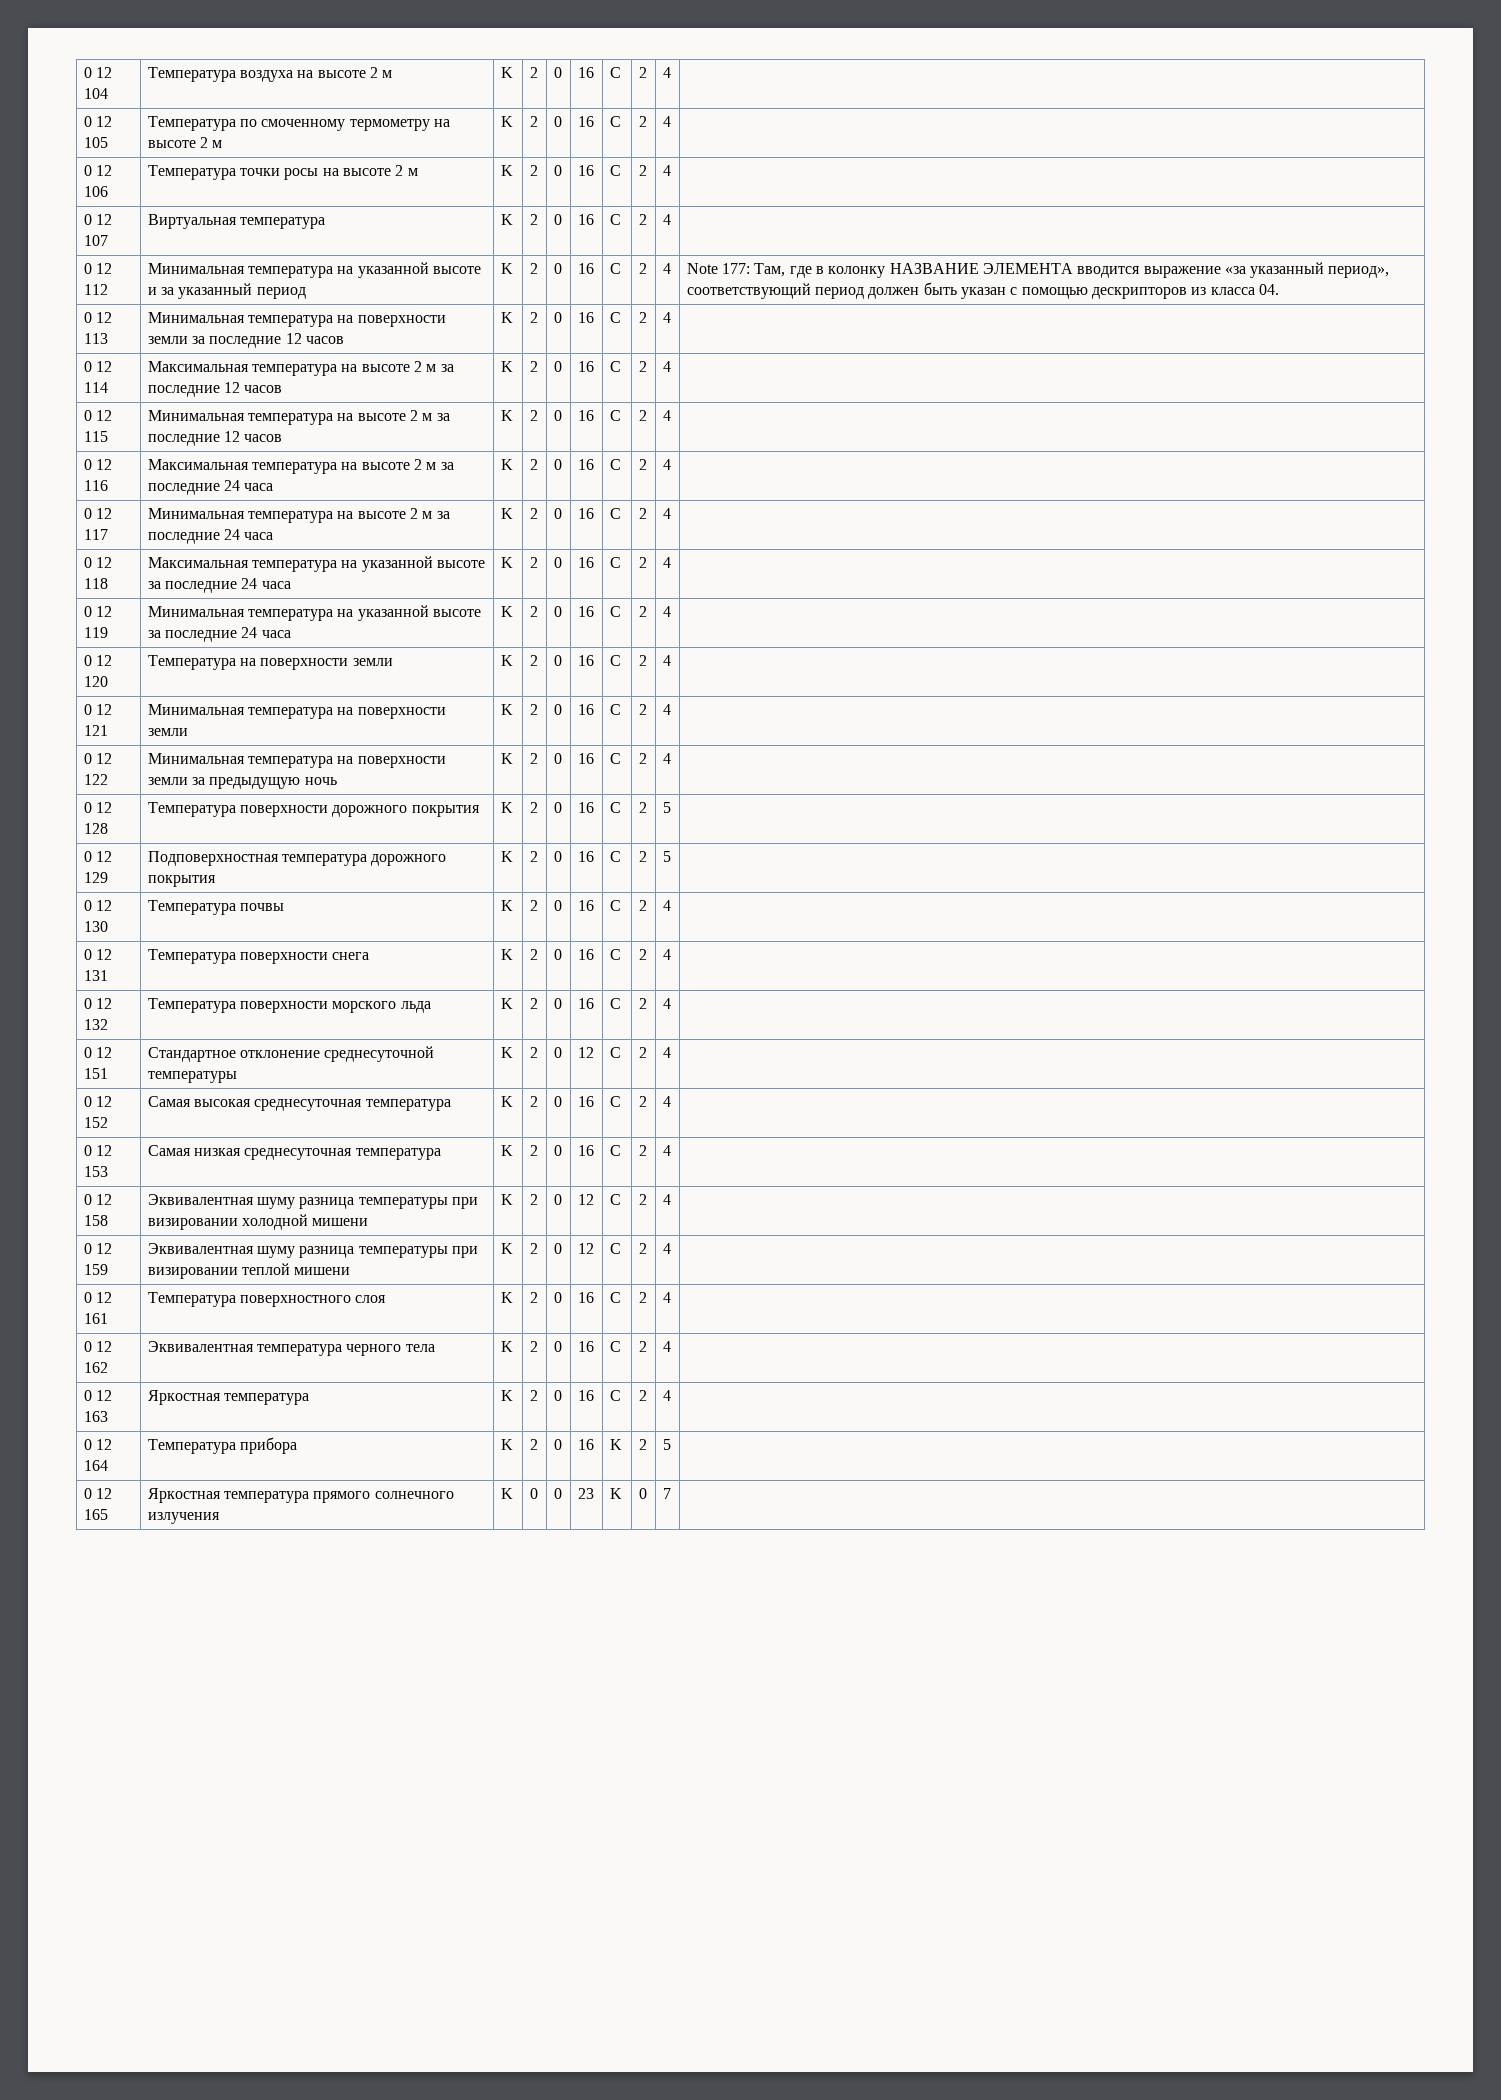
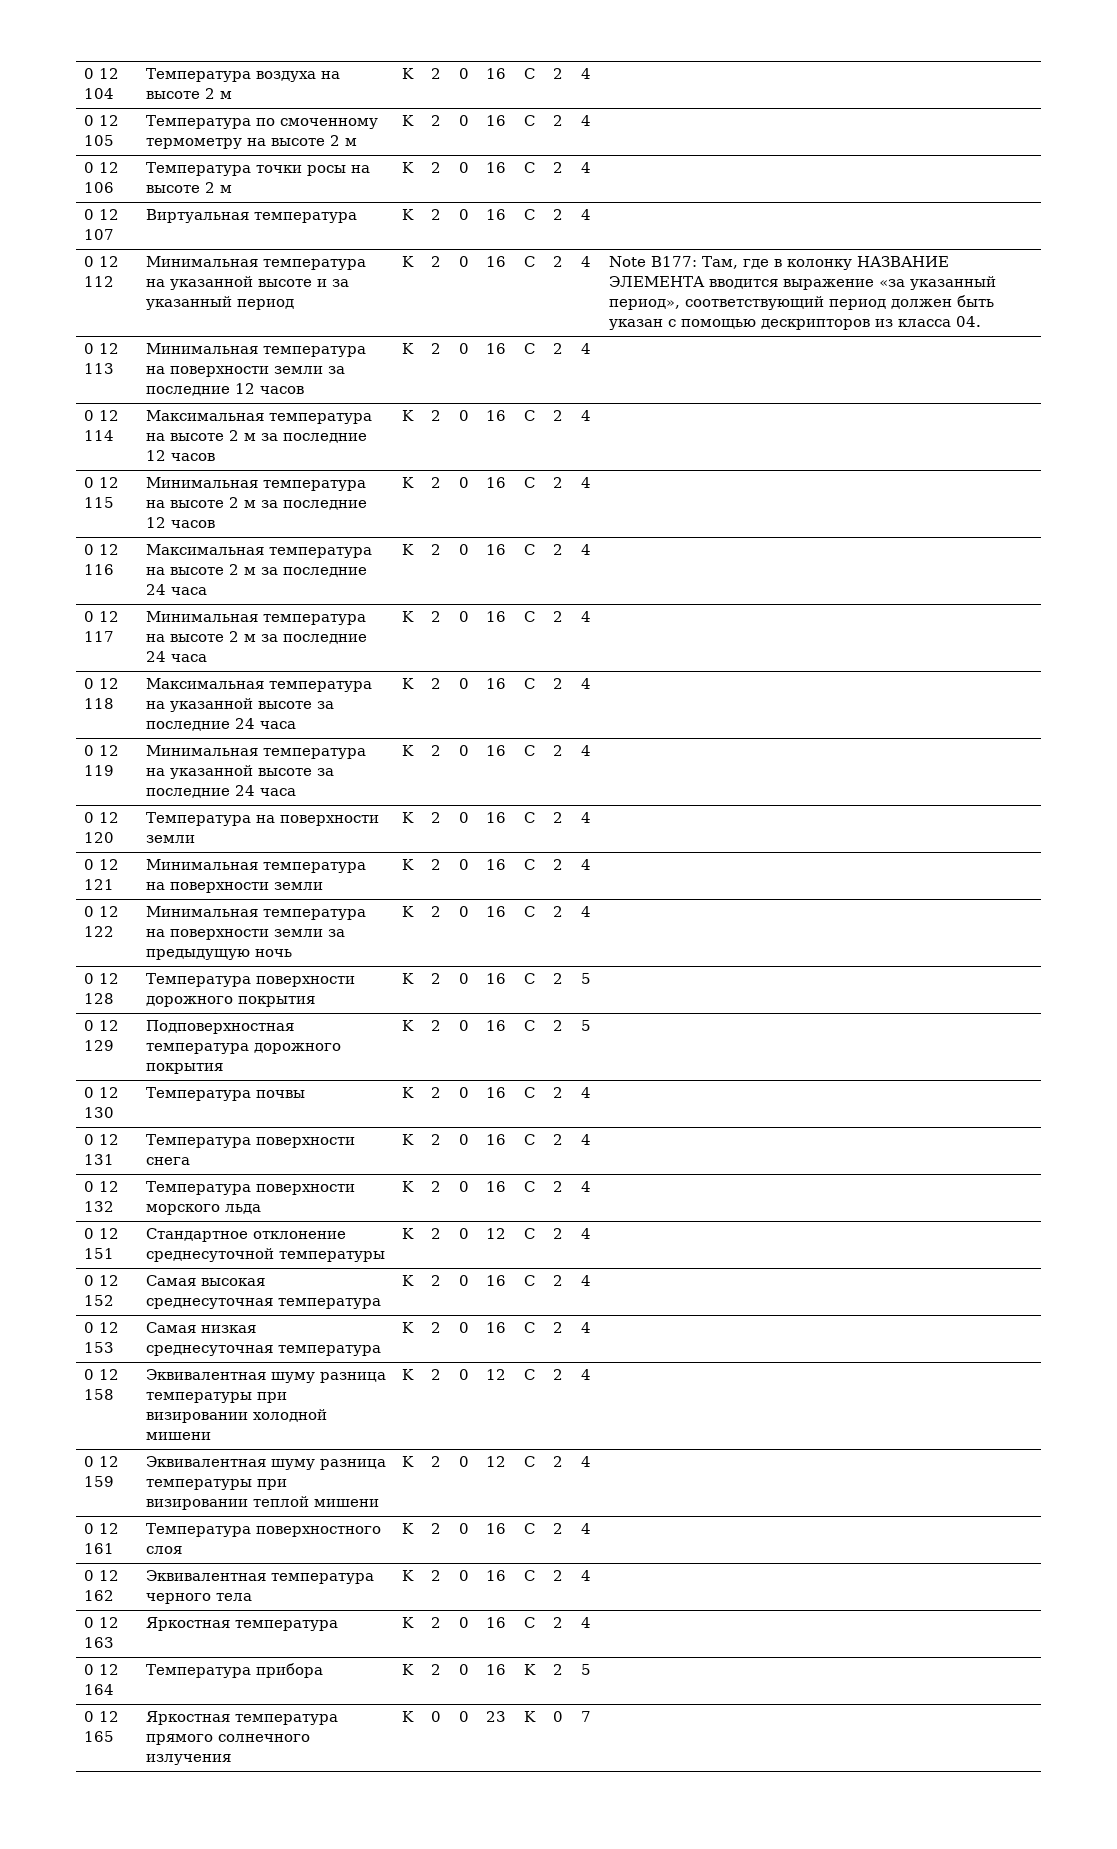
- Note 177: Там, где в колонку НАЗВАНИЕ ЭЛЕМЕНТА вводится выражение «за указанный период», соответствующий период должен быть указан с помощью дескрипторов из класса 04.
+ Note B177: Там, где в колонку НАЗВАНИЕ ЭЛЕМЕНТА вводится выражение «за указанный период», соответствующий период должен быть указан с помощью дескрипторов из класса 04.

